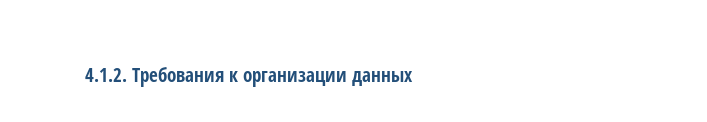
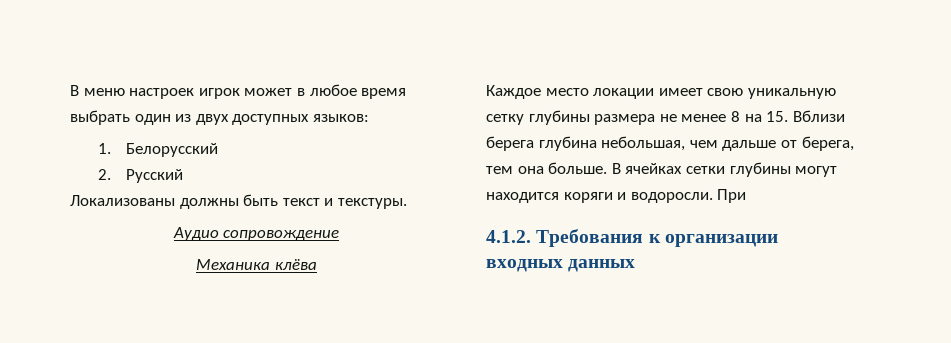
+ В меню настроек игрок может в любое время выбрать один из двух доступных языков:
+ 1. Белорусский
+ 2. Русский
+ Локализованы должны быть текст и текстуры.
+ Аудио сопровождение
+ Механика клёва
+ Каждое место локации имеет свою уникальную сетку глубины размера не менее 8 на 15. Вблизи берега глубина небольшая, чем дальше от берега, тем она больше. В ячейках сетки глубины могут находится коряги и водоросли. При
- 4.1.2. Требования к организации данных
+ 4.1.2. Требования к организации входных данных

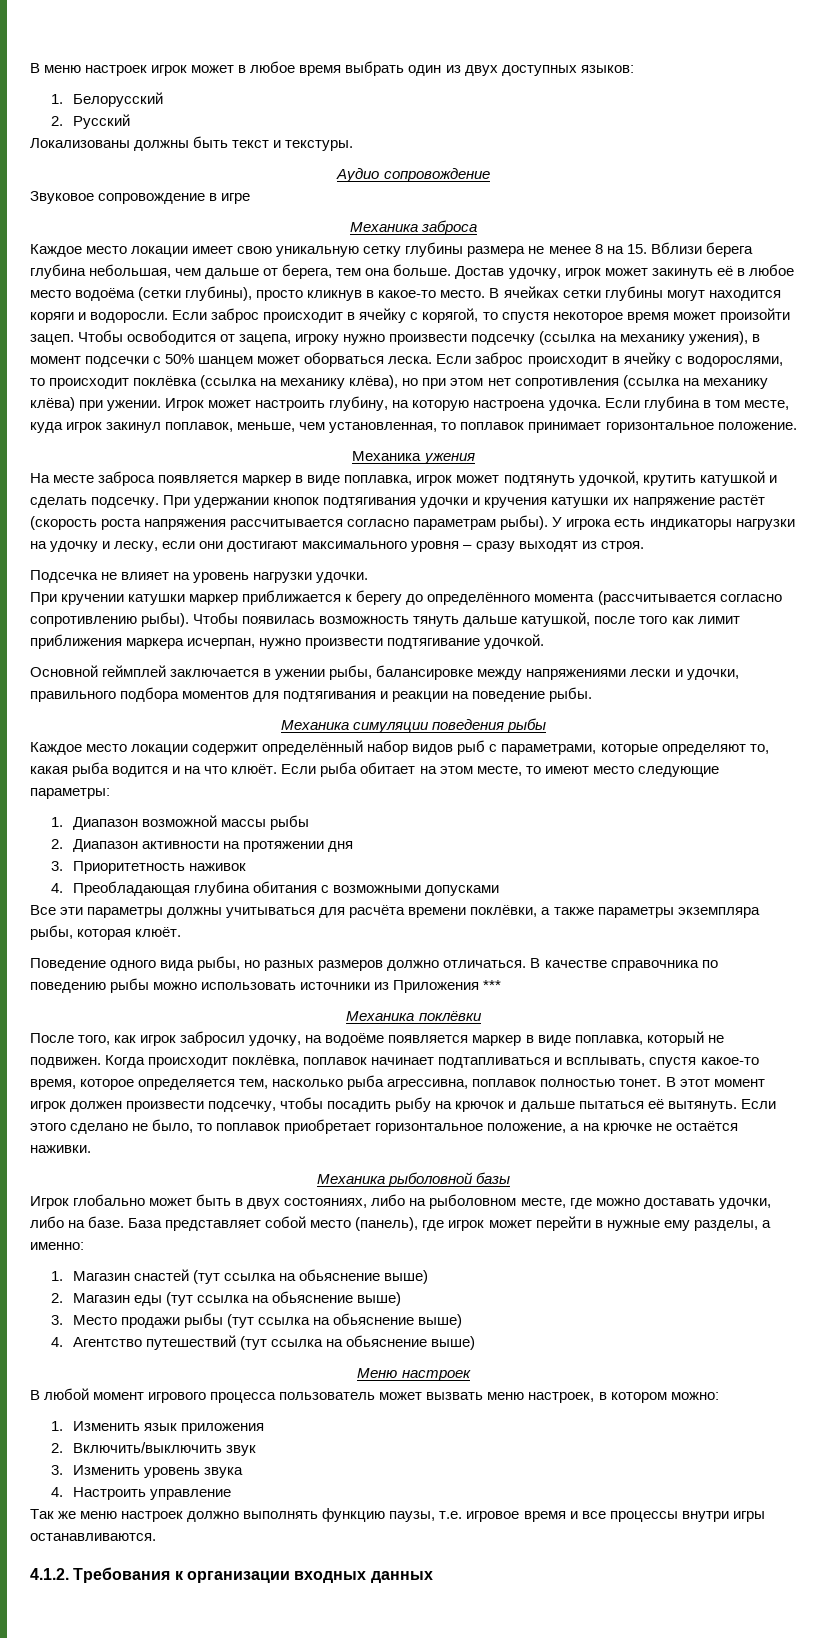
- Механика клёва
+ Звуковое сопровождение в игре
+ Механика заброса
+ Достав удочку, игрок может закинуть её в любое место водоёма (сетки глубины), просто кликнув в какое-то место.
- При
+ Если заброс происходит в ячейку с корягой, то спустя некоторое время может произойти зацеп. Чтобы освободится от зацепа, игроку нужно произвести подсечку (ссылка на механику ужения), в момент подсечки с 50% шанцем может оборваться леска. Если заброс происходит в ячейку с водорослями, то происходит поклёвка (ссылка на механику клёва), но при этом нет сопротивления (ссылка на механику клёва) при ужении. Игрок может настроить глубину, на которую настроена удочка. Если глубина в том месте, куда игрок закинул поплавок, меньше, чем установленная, то поплавок принимает горизонтальное положение.
+ Механика ужения
+ На месте заброса появляется маркер в виде поплавка, игрок может подтянуть удочкой, крутить катушкой и сделать подсечку. При удержании кнопок подтягивания удочки и кручения катушки их напряжение растёт (скорость роста напряжения рассчитывается согласно параметрам рыбы). У игрока есть индикаторы нагрузки на удочку и леску, если они достигают максимального уровня – сразу выходят из строя.
+ Подсечка не влияет на уровень нагрузки удочки.
+ При кручении катушки маркер приближается к берегу до определённого момента (рассчитывается согласно сопротивлению рыбы). Чтобы появилась возможность тянуть дальше катушкой, после того как лимит приближения маркера исчерпан, нужно произвести подтягивание удочкой.
+ Основной геймплей заключается в ужении рыбы, балансировке между напряжениями лески и удочки, правильного подбора моментов для подтягивания и реакции на поведение рыбы.
+ Механика симуляции поведения рыбы
+ Каждое место локации содержит определённый набор видов рыб с параметрами, которые определяют то, какая рыба водится и на что клюёт. Если рыба обитает на этом месте, то имеют место следующие параметры:
+ 1. Диапазон возможной массы рыбы
+ 2. Диапазон активности на протяжении дня
+ 3. Приоритетность наживок
+ 4. Преобладающая глубина обитания с возможными допусками
+ Все эти параметры должны учитываться для расчёта времени поклёвки, а также параметры экземпляра рыбы, которая клюёт.
+ Поведение одного вида рыбы, но разных размеров должно отличаться. В качестве справочника по поведению рыбы можно использовать источники из Приложения ***
+ Механика поклёвки
+ После того, как игрок забросил удочку, на водоёме появляется маркер в виде поплавка, который не подвижен. Когда происходит поклёвка, поплавок начинает подтапливаться и всплывать, спустя какое-то время, которое определяется тем, насколько рыба агрессивна, поплавок полностью тонет. В этот момент игрок должен произвести подсечку, чтобы посадить рыбу на крючок и дальше пытаться её вытянуть. Если этого сделано не было, то поплавок приобретает горизонтальное положение, а на крючке не остаётся наживки.
+ Механика рыболовной базы
+ Игрок глобально может быть в двух состояниях, либо на рыболовном месте, где можно доставать удочки, либо на базе. База представляет собой место (панель), где игрок может перейти в нужные ему разделы, а именно:
+ 1. Магазин снастей (тут ссылка на обьяснение выше)
+ 2. Магазин еды (тут ссылка на обьяснение выше)
+ 3. Место продажи рыбы (тут ссылка на обьяснение выше)
+ 4. Агентство путешествий (тут ссылка на обьяснение выше)
+ Меню настроек
+ В любой момент игрового процесса пользователь может вызвать меню настроек, в котором можно:
+ 1. Изменить язык приложения
+ 2. Включить/выключить звук
+ 3. Изменить уровень звука
+ 4. Настроить управление
+ Так же меню настроек должно выполнять функцию паузы, т.е. игровое время и все процессы внутри игры останавливаются.

